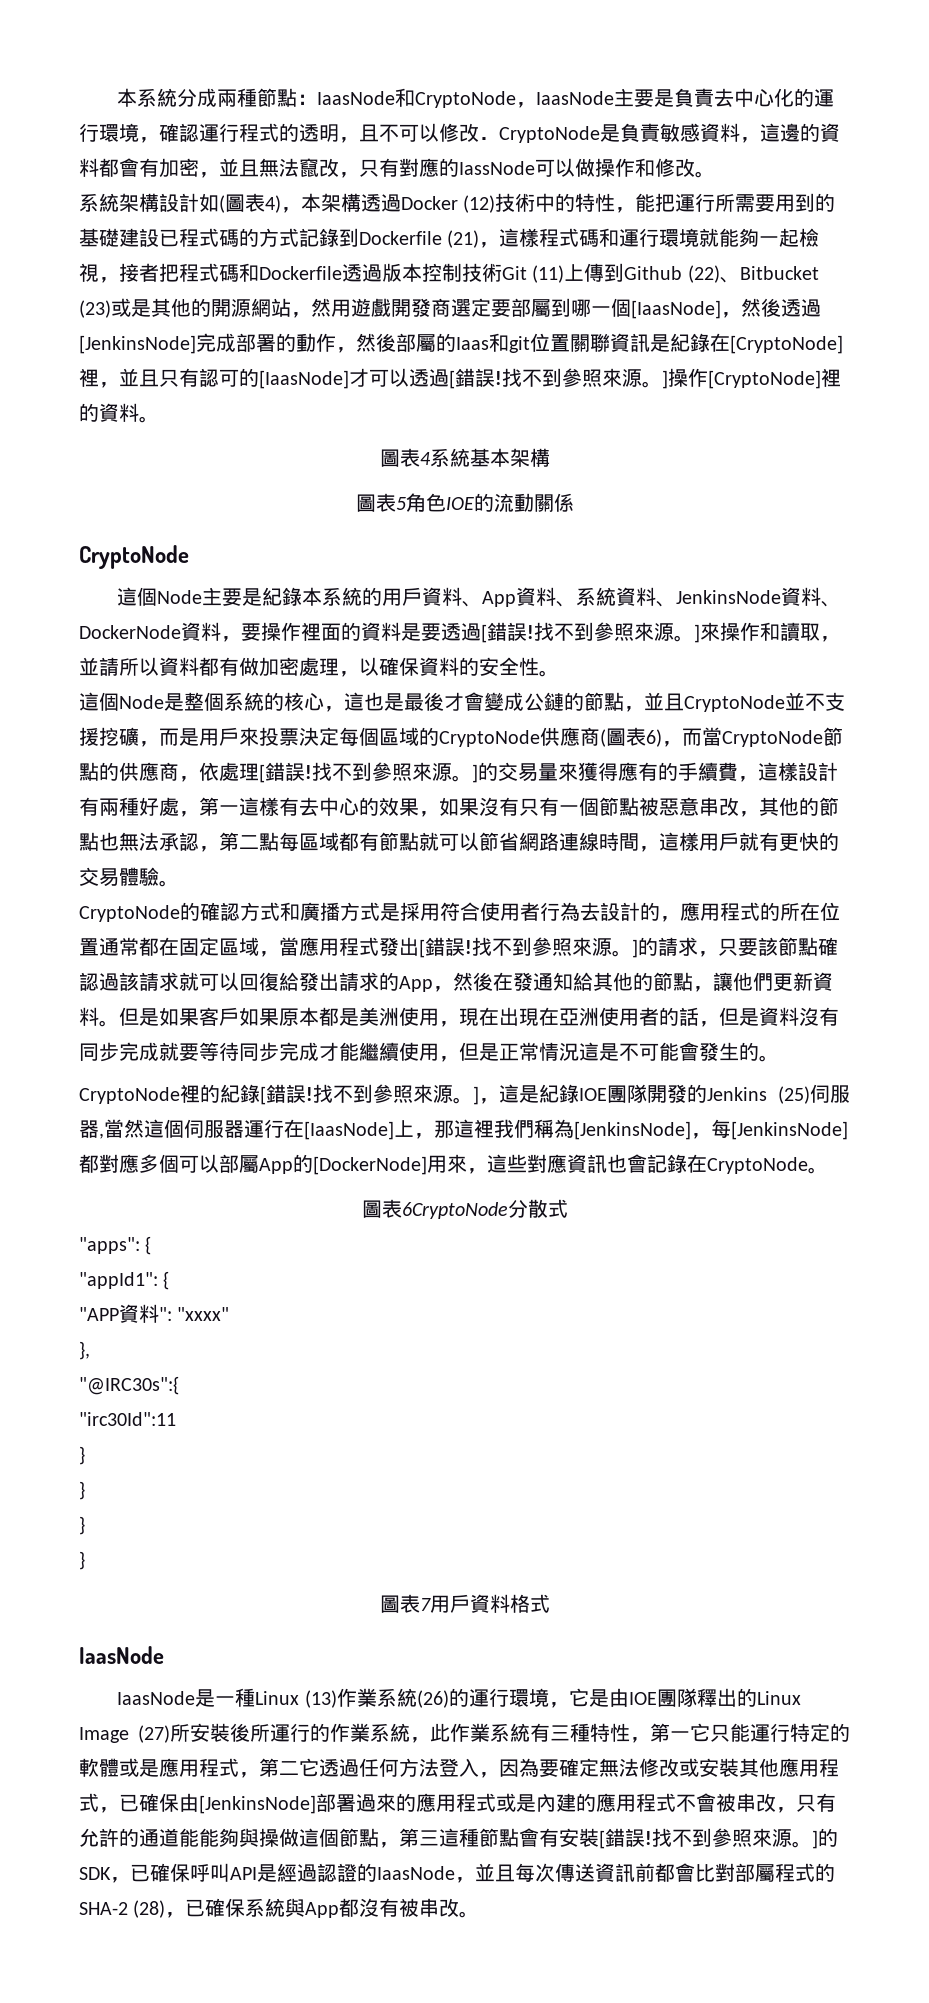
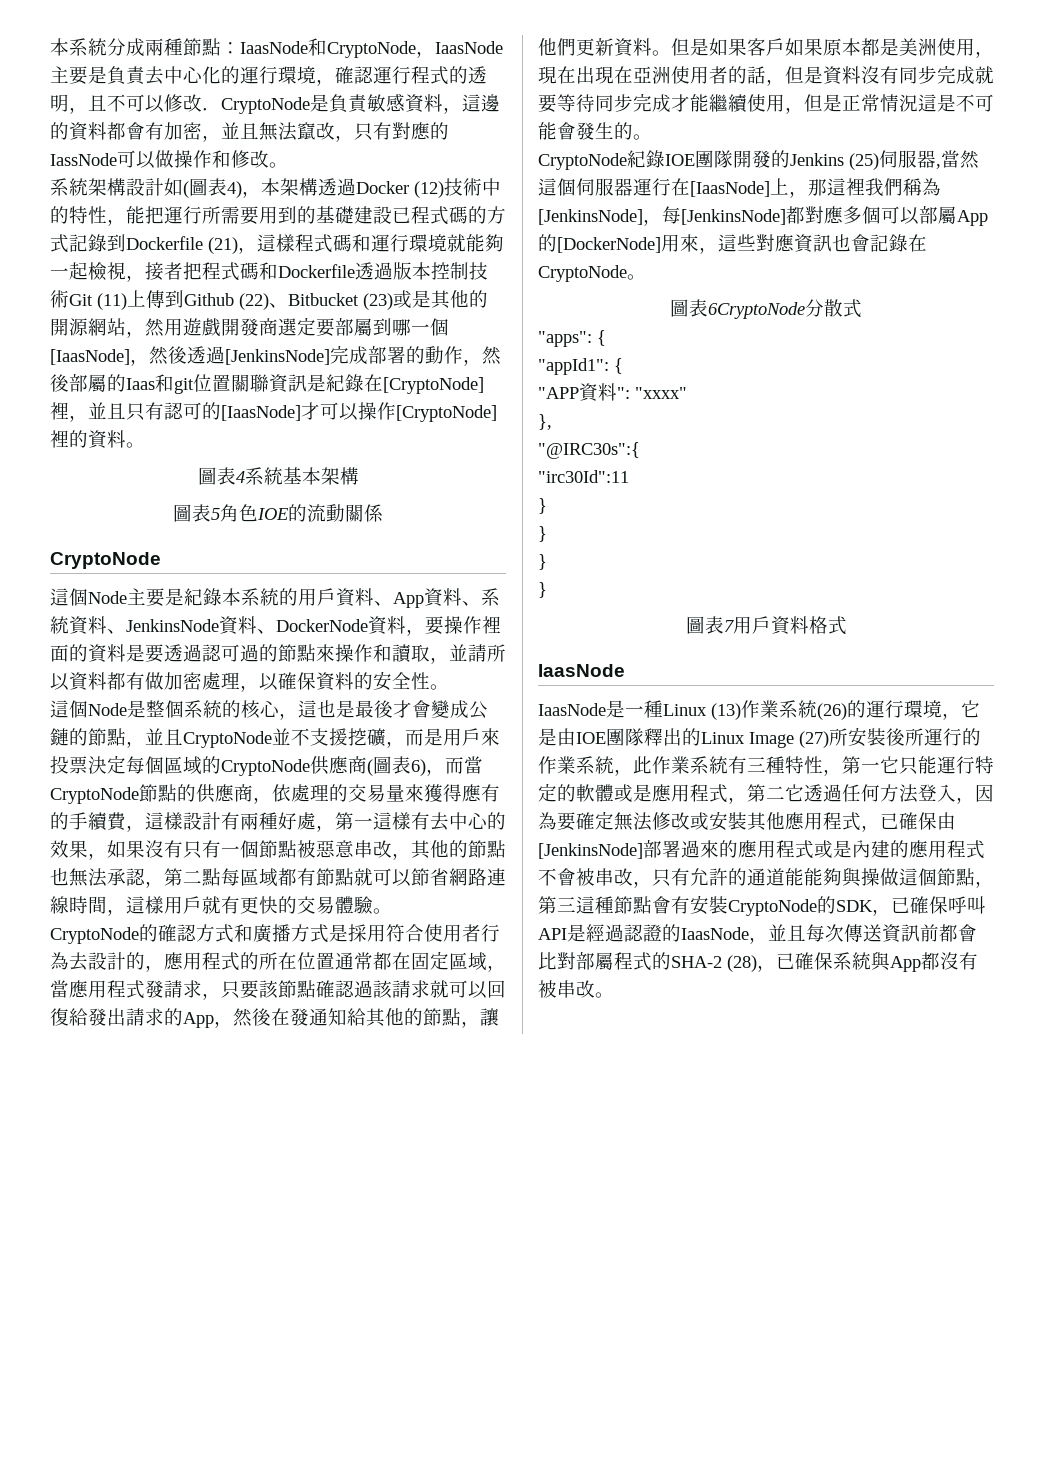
- 系統架構設計如(圖表4)，本架構透過Docker (12)技術中的特性，能把運行所需要用到的基礎建設已程式碼的方式記錄到Dockerfile (21)，這樣程式碼和運行環境就能夠一起檢視，接者把程式碼和Dockerfile透過版本控制技術Git (11)上傳到Github (22)、Bitbucket (23)或是其他的開源網站，然用遊戲開發商選定要部屬到哪一個[IaasNode]，然後透過[JenkinsNode]完成部署的動作，然後部屬的Iaas和git位置關聯資訊是紀錄在[CryptoNode]裡，並且只有認可的[IaasNode]才可以透過[錯誤!找不到參照來源。]操作[CryptoNode]裡的資料。
+ 系統架構設計如(圖表4)，本架構透過Docker (12)技術中的特性，能把運行所需要用到的基礎建設已程式碼的方式記錄到Dockerfile (21)，這樣程式碼和運行環境就能夠一起檢視，接者把程式碼和Dockerfile透過版本控制技術Git (11)上傳到Github (22)、Bitbucket (23)或是其他的開源網站，然用遊戲開發商選定要部屬到哪一個[IaasNode]，然後透過[JenkinsNode]完成部署的動作，然後部屬的Iaas和git位置關聯資訊是紀錄在[CryptoNode]裡，並且只有認可的[IaasNode]才可以操作[CryptoNode]裡的資料。
- 這個Node主要是紀錄本系統的用戶資料、App資料、系統資料、JenkinsNode資料、DockerNode資料，要操作裡面的資料是要透過[錯誤!找不到參照來源。]來操作和讀取，並請所以資料都有做加密處理，以確保資料的安全性。
+ 這個Node主要是紀錄本系統的用戶資料、App資料、系統資料、JenkinsNode資料、DockerNode資料，要操作裡面的資料是要透過認可過的節點來操作和讀取，並請所以資料都有做加密處理，以確保資料的安全性。
- 這個Node是整個系統的核心，這也是最後才會變成公鏈的節點，並且CryptoNode並不支援挖礦，而是用戶來投票決定每個區域的CryptoNode供應商(圖表6)，而當CryptoNode節點的供應商，依處理[錯誤!找不到參照來源。]的交易量來獲得應有的手續費，這樣設計有兩種好處，第一這樣有去中心的效果，如果沒有只有一個節點被惡意串改，其他的節點也無法承認，第二點每區域都有節點就可以節省網路連線時間，這樣用戶就有更快的交易體驗。
+ 這個Node是整個系統的核心，這也是最後才會變成公鏈的節點，並且CryptoNode並不支援挖礦，而是用戶來投票決定每個區域的CryptoNode供應商(圖表6)，而當CryptoNode節點的供應商，依處理的交易量來獲得應有的手續費，這樣設計有兩種好處，第一這樣有去中心的效果，如果沒有只有一個節點被惡意串改，其他的節點也無法承認，第二點每區域都有節點就可以節省網路連線時間，這樣用戶就有更快的交易體驗。
- CryptoNode的確認方式和廣播方式是採用符合使用者行為去設計的，應用程式的所在位置通常都在固定區域，當應用程式發出[錯誤!找不到參照來源。]的請求，只要該節點確認過該請求就可以回復給發出請求的App，然後在發通知給其他的節點，讓他們更新資料。
+ CryptoNode的確認方式和廣播方式是採用符合使用者行為去設計的，應用程式的所在位置通常都在固定區域，當應用程式發請求，只要該節點確認過該請求就可以回復給發出請求的App，然後在發通知給其他的節點，讓他們更新資料。
- CryptoNode裡的紀錄[錯誤!找不到參照來源。]，這是紀錄IOE團隊開發的Jenkins (25)伺服器,當然這個伺服器運行在[IaasNode]上，那這裡我們稱為[JenkinsNode]，每[JenkinsNode]都對應多個可以部屬App的[DockerNode]用來，這些對應資訊也會記錄在CryptoNode。
+ CryptoNode紀錄IOE團隊開發的Jenkins (25)伺服器,當然這個伺服器運行在[IaasNode]上，那這裡我們稱為[JenkinsNode]，每[JenkinsNode]都對應多個可以部屬App的[DockerNode]用來，這些對應資訊也會記錄在CryptoNode。
- IaasNode是一種Linux (13)作業系統(26)的運行環境，它是由IOE團隊釋出的Linux Image (27)所安裝後所運行的作業系統，此作業系統有三種特性，第一它只能運行特定的軟體或是應用程式，第二它透過任何方法登入，因為要確定無法修改或安裝其他應用程式，已確保由[JenkinsNode]部署過來的應用程式或是內建的應用程式不會被串改，只有允許的通道能能夠與操做這個節點，第三這種節點會有安裝[錯誤!找不到參照來源。]的SDK，已確保呼叫API是經過認證的IaasNode，並且每次傳送資訊前都會比對部屬程式的SHA-2 (28)，已確保系統與App都沒有被串改。
+ IaasNode是一種Linux (13)作業系統(26)的運行環境，它是由IOE團隊釋出的Linux Image (27)所安裝後所運行的作業系統，此作業系統有三種特性，第一它只能運行特定的軟體或是應用程式，第二它透過任何方法登入，因為要確定無法修改或安裝其他應用程式，已確保由[JenkinsNode]部署過來的應用程式或是內建的應用程式不會被串改，只有允許的通道能能夠與操做這個節點，第三這種節點會有安裝CryptoNode的SDK，已確保呼叫API是經過認證的IaasNode，並且每次傳送資訊前都會比對部屬程式的SHA-2 (28)，已確保系統與App都沒有被串改。

